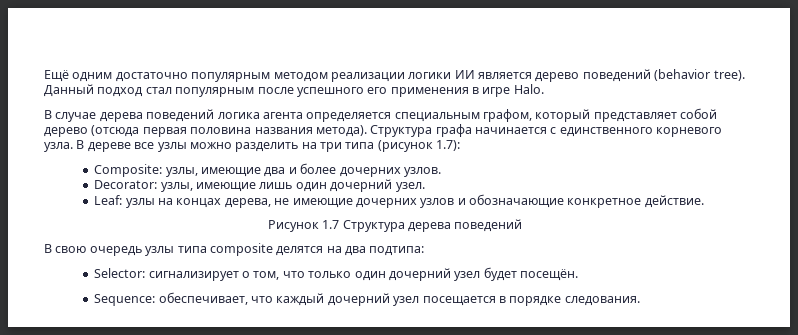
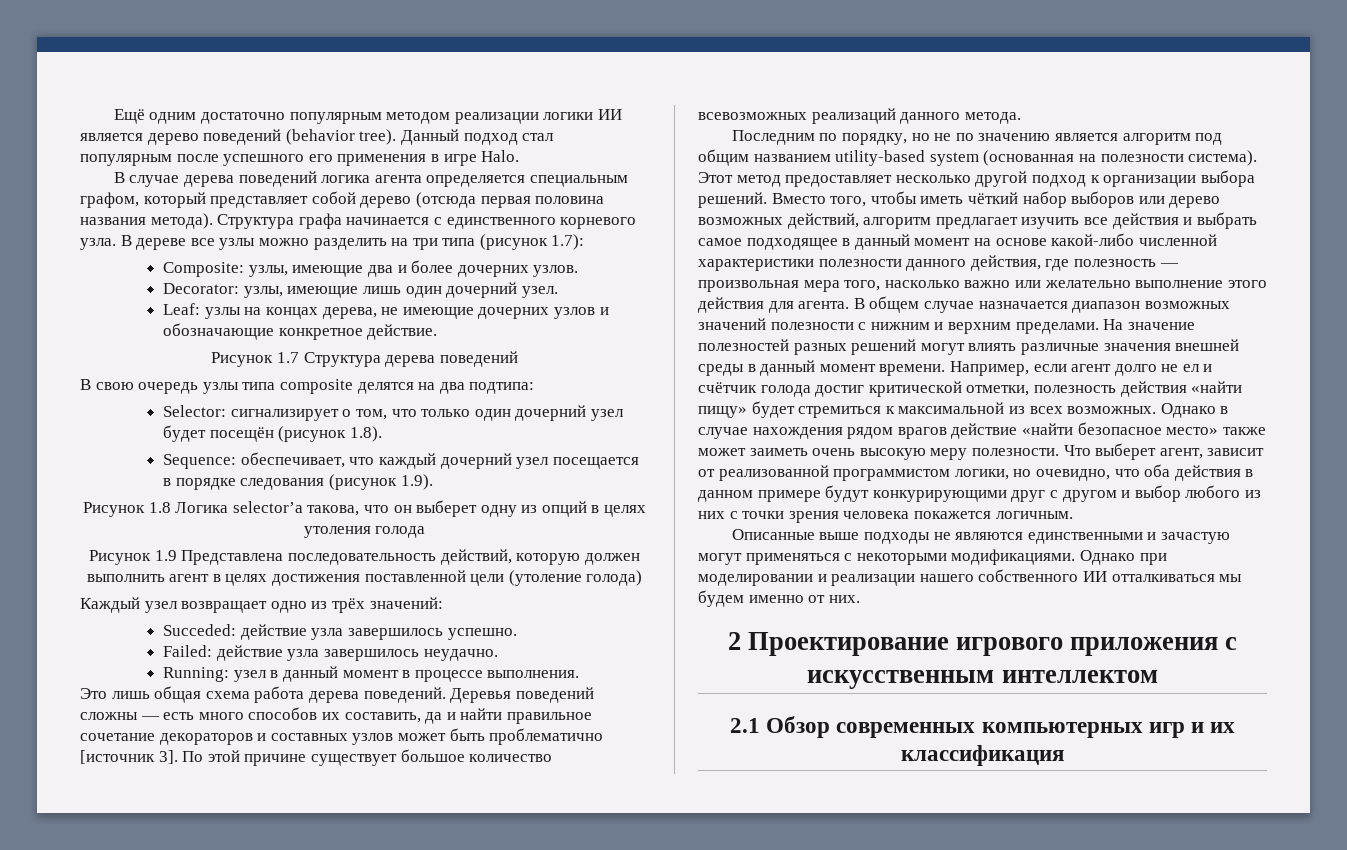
- Selector: сигнализирует о том, что только один дочерний узел будет посещён.
+ Selector: сигнализирует о том, что только один дочерний узел будет посещён (рисунок 1.8).
- Sequence: обеспечивает, что каждый дочерний узел посещается в порядке следования.
+ Sequence: обеспечивает, что каждый дочерний узел посещается в порядке следования (рисунок 1.9).
+ Рисунок 1.8 Логика selector’а такова, что он выберет одну из опций в целях утоления голода
+ Рисунок 1.9 Представлена последовательность действий, которую должен выполнить агент в целях достижения поставленной цели (утоление голода)
+ Каждый узел возвращает одно из трёх значений:
+ Succeded: действие узла завершилось успешно.
+ Failed: действие узла завершилось неудачно.
+ Running: узел в данный момент в процессе выполнения.
+ Это лишь общая схема работа дерева поведений. Деревья поведений сложны — есть много способов их составить, да и найти правильное сочетание декораторов и составных узлов может быть проблематично [источник 3]. По этой причине существует большое количество всевозможных реализаций данного метода.
+ Последним по порядку, но не по значению является алгоритм под общим названием utility-based system (основанная на полезности система). Этот метод предоставляет несколько другой подход к организации выбора решений. Вместо того, чтобы иметь чёткий набор выборов или дерево возможных действий, алгоритм предлагает изучить все действия и выбрать самое подходящее в данный момент на основе какой-либо численной характеристики полезности данного действия, где полезность — произвольная мера того, насколько важно или желательно выполнение этого действия для агента. В общем случае назначается диапазон возможных значений полезности с нижним и верхним пределами. На значение полезностей разных решений могут влиять различные значения внешней среды в данный момент времени. Например, если агент долго не ел и счётчик голода достиг критической отметки, полезность действия «найти пищу» будет стремиться к максимальной из всех возможных. Однако в случае нахождения рядом врагов действие «найти безопасное место» также может заиметь очень высокую меру полезности. Что выберет агент, зависит от реализованной программистом логики, но очевидно, что оба действия в данном примере будут конкурирующими друг с другом и выбор любого из них с точки зрения человека покажется логичным.
+ Описанные выше подходы не являются единственными и зачастую могут применяться с некоторыми модификациями. Однако при моделировании и реализации нашего собственного ИИ отталкиваться мы будем именно от них.
+ 2 Проектирование игрового приложения с искусственным интеллектом
+ 2.1 Обзор современных компьютерных игр и их классификация

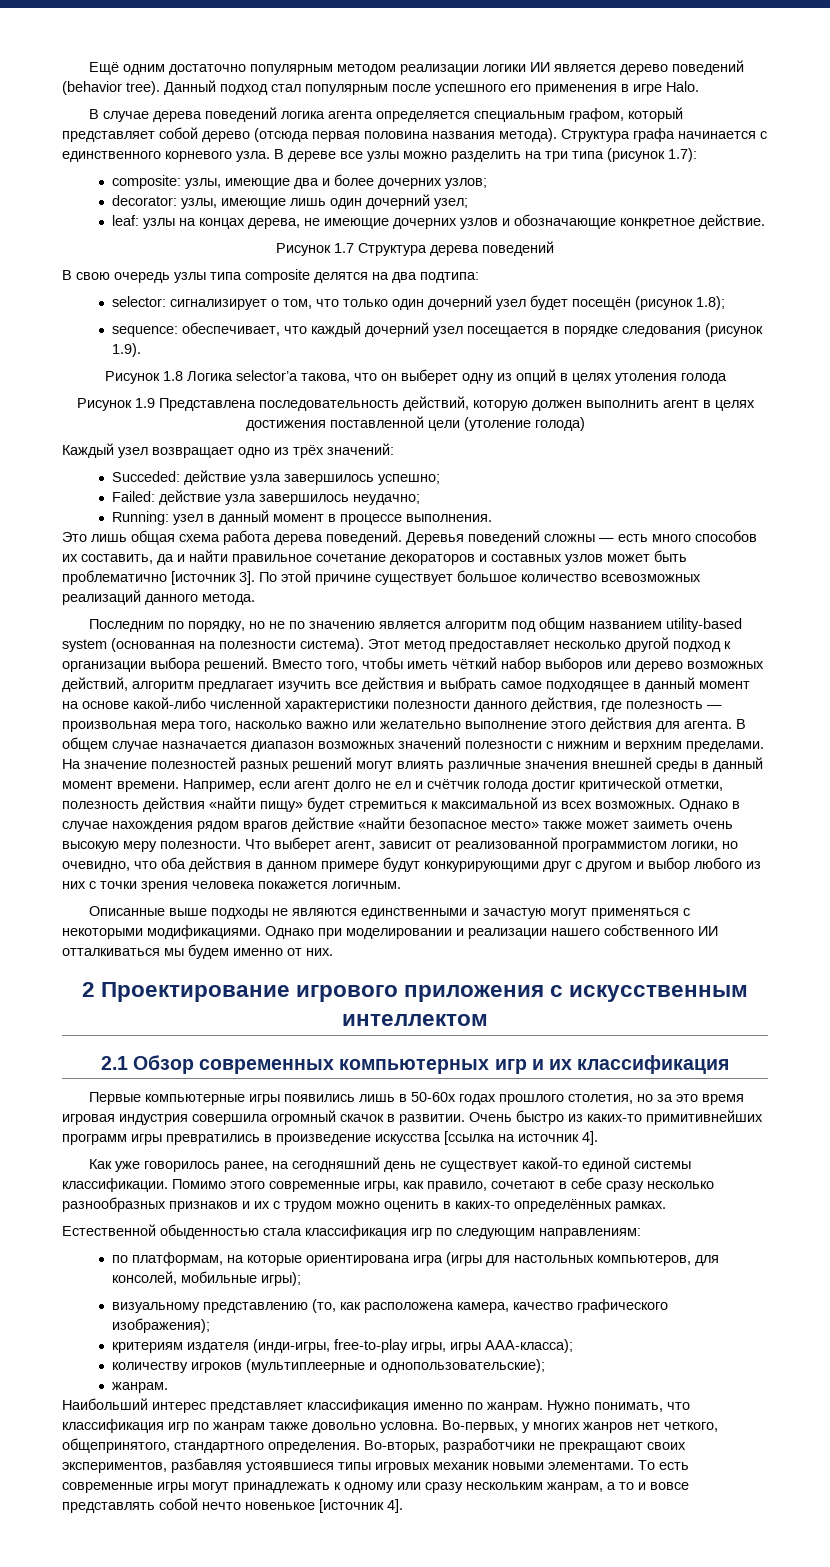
- Composite: узлы, имеющие два и более дочерних узлов.
- Decorator: узлы, имеющие лишь один дочерний узел.
- Leaf: узлы на концах дерева, не имеющие дочерних узлов и обозначающие конкретное действие.
+ composite: узлы, имеющие два и более дочерних узлов;
+ decorator: узлы, имеющие лишь один дочерний узел;
+ leaf: узлы на концах дерева, не имеющие дочерних узлов и обозначающие конкретное действие.
- Selector: сигнализирует о том, что только один дочерний узел будет посещён (рисунок 1.8).
- Sequence: обеспечивает, что каждый дочерний узел посещается в порядке следования (рисунок 1.9).
+ selector: сигнализирует о том, что только один дочерний узел будет посещён (рисунок 1.8);
+ sequence: обеспечивает, что каждый дочерний узел посещается в порядке следования (рисунок 1.9).
- Succeded: действие узла завершилось успешно.
+ Succeded: действие узла завершилось успешно;
- Failed: действие узла завершилось неудачно.
+ Failed: действие узла завершилось неудачно;
+ Первые компьютерные игры появились лишь в 50-60х годах прошлого столетия, но за это время игровая индустрия совершила огромный скачок в развитии. Очень быстро из каких-то примитивнейших программ игры превратились в произведение искусства [ссылка на источник 4].
+ Как уже говорилось ранее, на сегодняшний день не существует какой-то единой системы классификации. Помимо этого современные игры, как правило, сочетают в себе сразу несколько разнообразных признаков и их с трудом можно оценить в каких-то определённых рамках.
+ Естественной обыденностью стала классификация игр по следующим направлениям:
+ по платформам, на которые ориентирована игра (игры для настольных компьютеров, для консолей, мобильные игры);
+ визуальному представлению (то, как расположена камера, качество графического изображения);
+ критериям издателя (инди-игры, free-to-play игры, игры ААА-класса);
+ количеству игроков (мультиплеерные и однопользовательские);
+ жанрам.
+ Наибольший интерес представляет классификация именно по жанрам. Нужно понимать, что классификация игр по жанрам также довольно условна. Во-первых, у многих жанров нет четкого, общепринятого, стандартного определения. Во-вторых, разработчики не прекращают своих экспериментов, разбавляя устоявшиеся типы игровых механик новыми элементами. То есть современные игры могут принадлежать к одному или сразу нескольким жанрам, а то и вовсе представлять собой нечто новенькое [источник 4].

